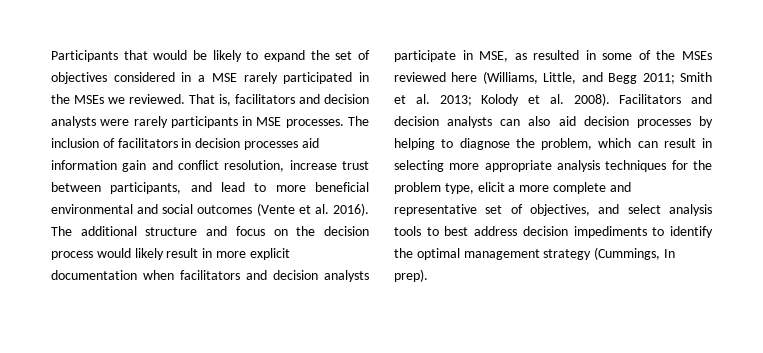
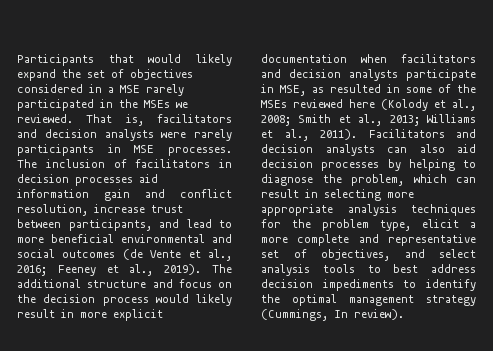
- Participants that would be likely to expand the set of objectives considered in a MSE rarely participated in the MSEs we reviewed.
+ Participants that would likely expand the set of objectives considered in a MSE rarely participated in the MSEs we reviewed.
- The inclusion of facilitators in decision processes aid information gain and conflict resolution, increase trust between participants, and lead to more beneficial environmental and social outcomes (Vente et al. 2016).
+ The inclusion of facilitators in decision processes aid information gain and conflict resolution, increase trust between participants, and lead to more beneficial environmental and social outcomes (de Vente et al., 2016; Feeney et al., 2019).
- The additional structure and focus on the decision process would likely result in more explicit documentation when facilitators and decision analysts participate in MSE, as resulted in some of the MSEs reviewed here (Williams, Little, and Begg 2011; Smith et al. 2013; Kolody et al. 2008).
+ The additional structure and focus on the decision process would likely result in more explicit documentation when facilitators and decision analysts participate in MSE, as resulted in some of the MSEs reviewed here (Kolody et al., 2008; Smith et al., 2013; Williams et al., 2011).
- Facilitators and decision analysts can also aid decision processes by helping to diagnose the problem, which can result in selecting more appropriate analysis techniques for the problem type, elicit a more complete and representative set of objectives, and select analysis tools to best address decision impediments to identify the optimal management strategy (Cummings, In prep).
+ Facilitators and decision analysts can also aid decision processes by helping to diagnose the problem, which can result in selecting more appropriate analysis techniques for the problem type, elicit a more complete and representative set of objectives, and select analysis tools to best address decision impediments to identify the optimal management strategy (Cummings, In review).

